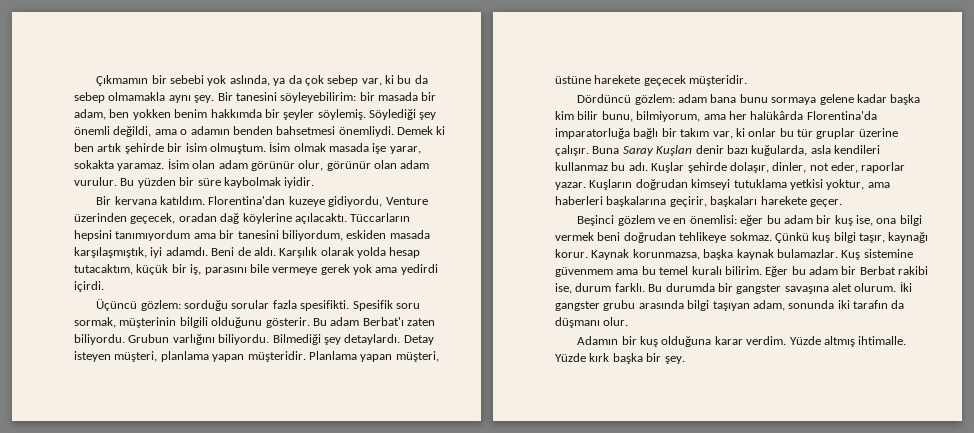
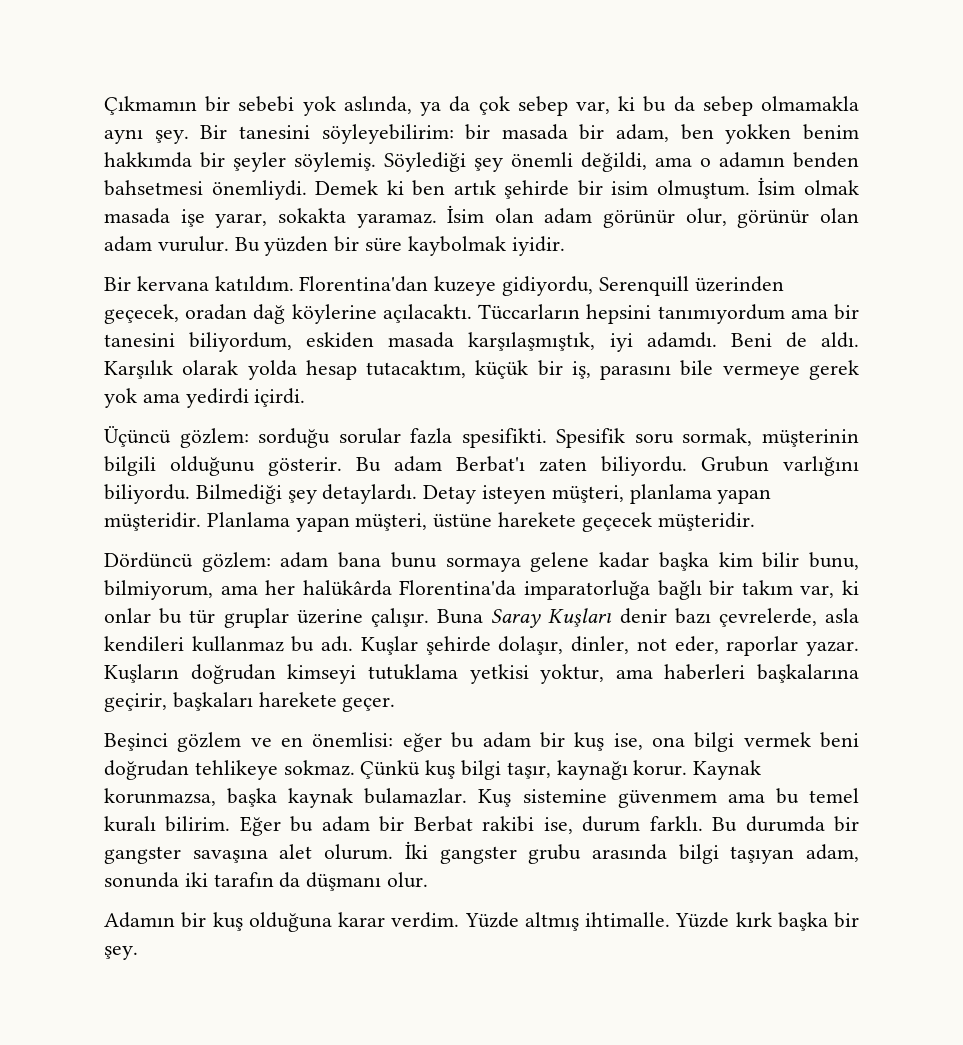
- Florentina'dan kuzeye gidiyordu, Venture üzerinden geçecek, oradan dağ köylerine açılacaktı.
+ Florentina'dan kuzeye gidiyordu, Serenquill üzerinden geçecek, oradan dağ köylerine açılacaktı.
- Buna Saray Kuşları denir bazı kuğularda, asla kendileri kullanmaz bu adı.
+ Buna Saray Kuşları denir bazı çevrelerde, asla kendileri kullanmaz bu adı.

